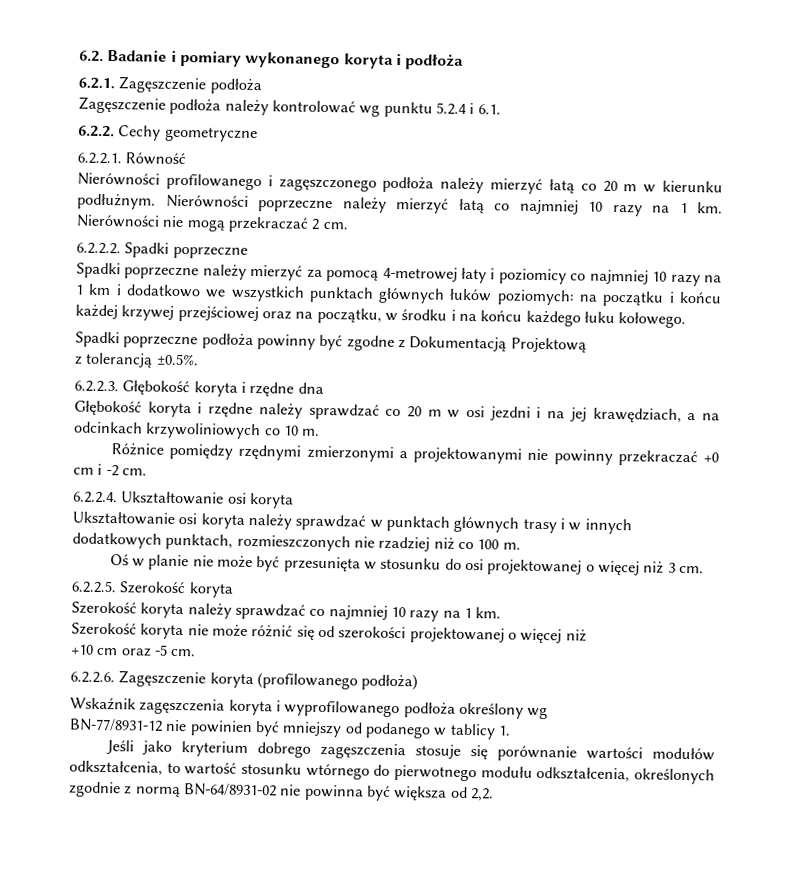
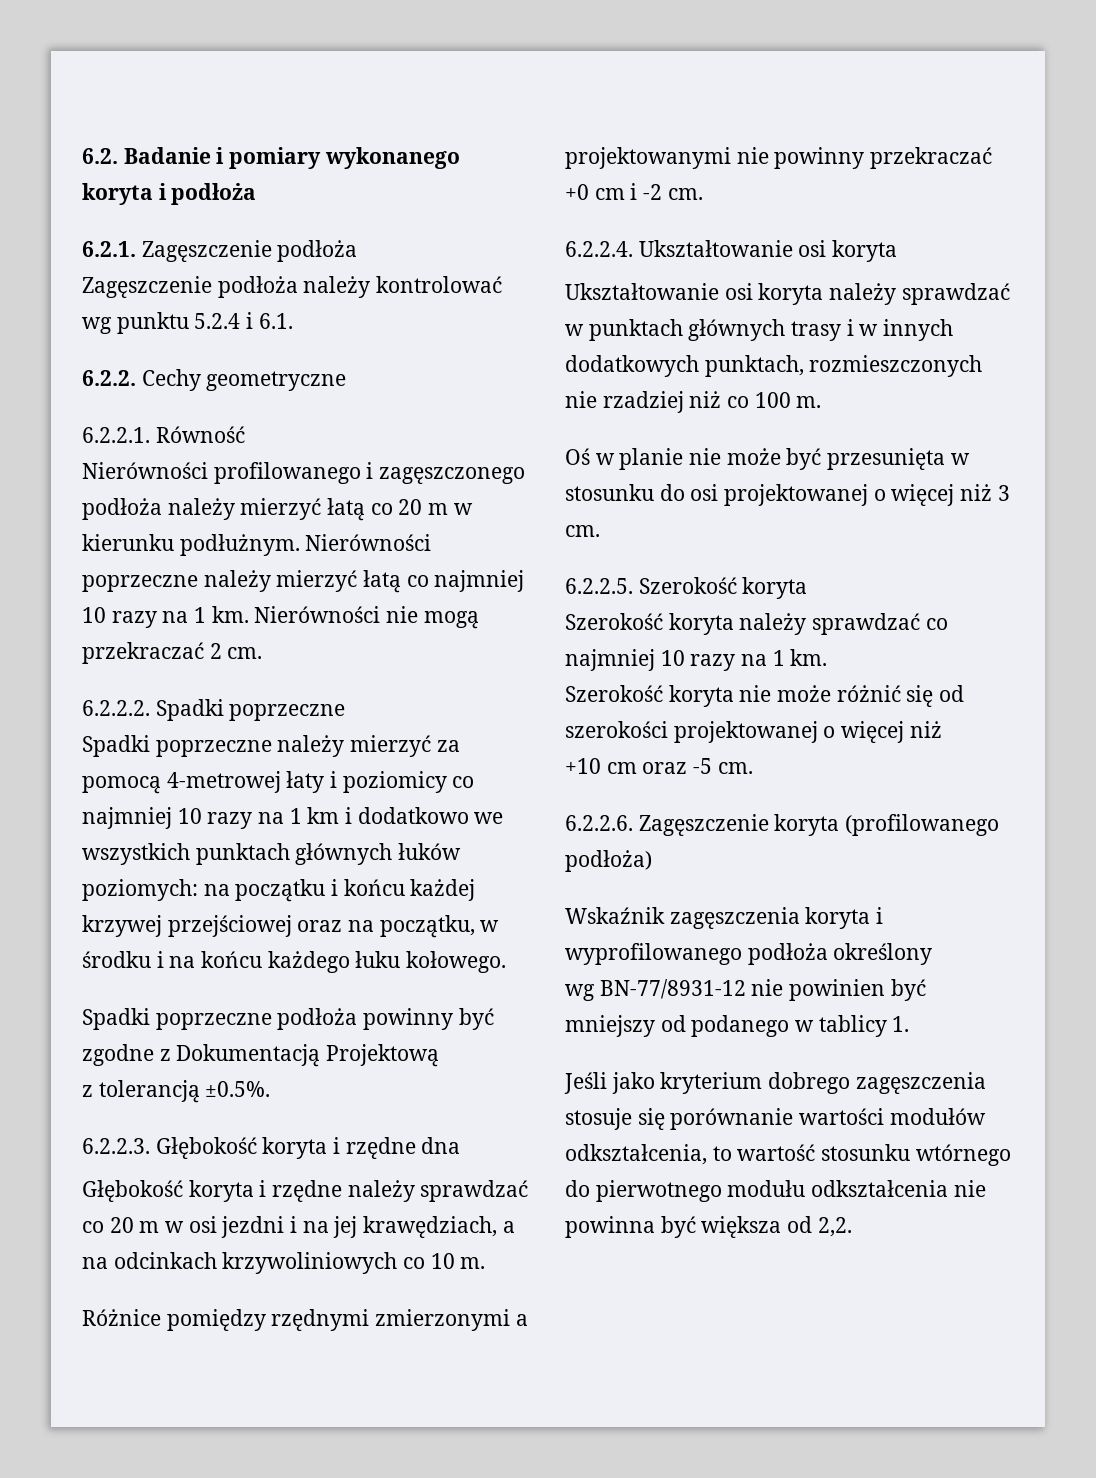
- Wskaźnik zagęszczenia koryta i wyprofilowanego podłoża określony wg
- BN-77/8931-12 nie powinien być mniejszy od podanego w tablicy 1.
+ Wskaźnik zagęszczenia koryta i wyprofilowanego podłoża określony
+ wg BN-77/8931-12 nie powinien być mniejszy od podanego w tablicy 1.
- Jeśli jako kryterium dobrego zagęszczenia stosuje się porównanie wartości modułów odkształcenia, to wartość stosunku wtórnego do pierwotnego modułu odkształcenia, określonych zgodnie z normą BN-64/8931-02 nie powinna być większa od 2,2.
+ Jeśli jako kryterium dobrego zagęszczenia stosuje się porównanie wartości modułów odkształcenia, to wartość stosunku wtórnego do pierwotnego modułu odkształcenia nie powinna być większa od 2,2.

